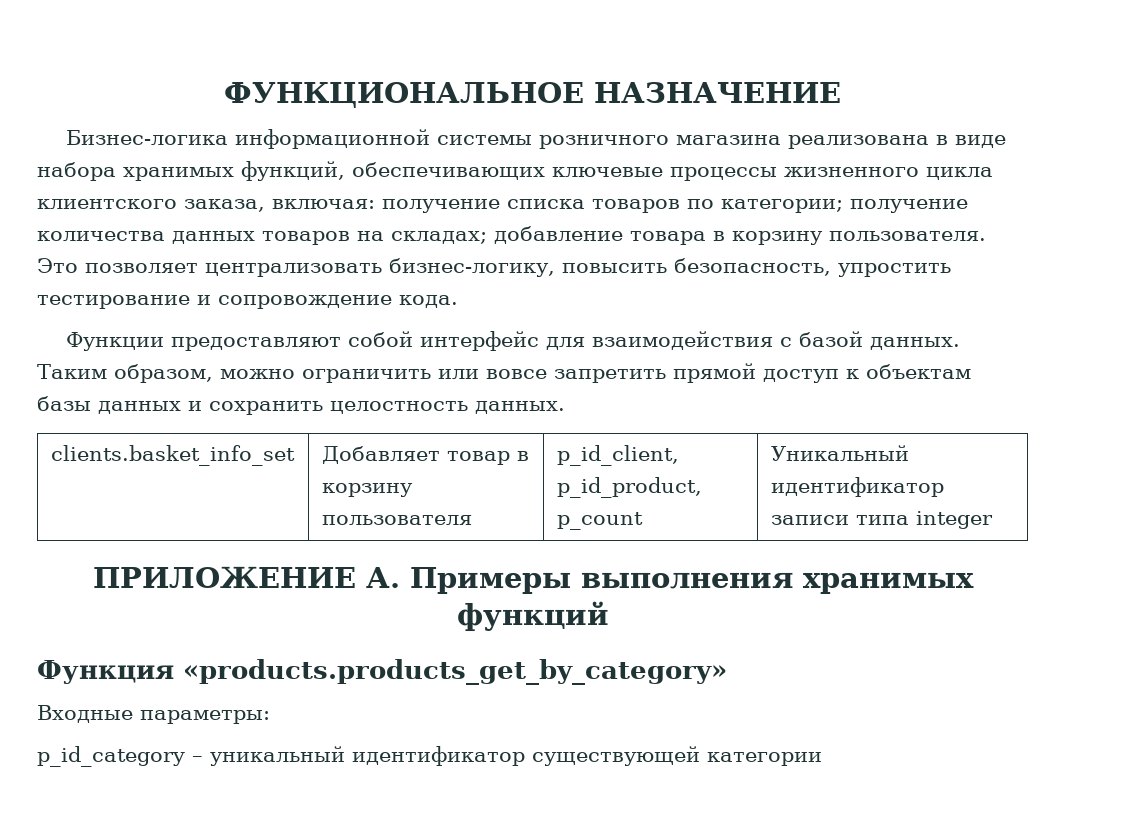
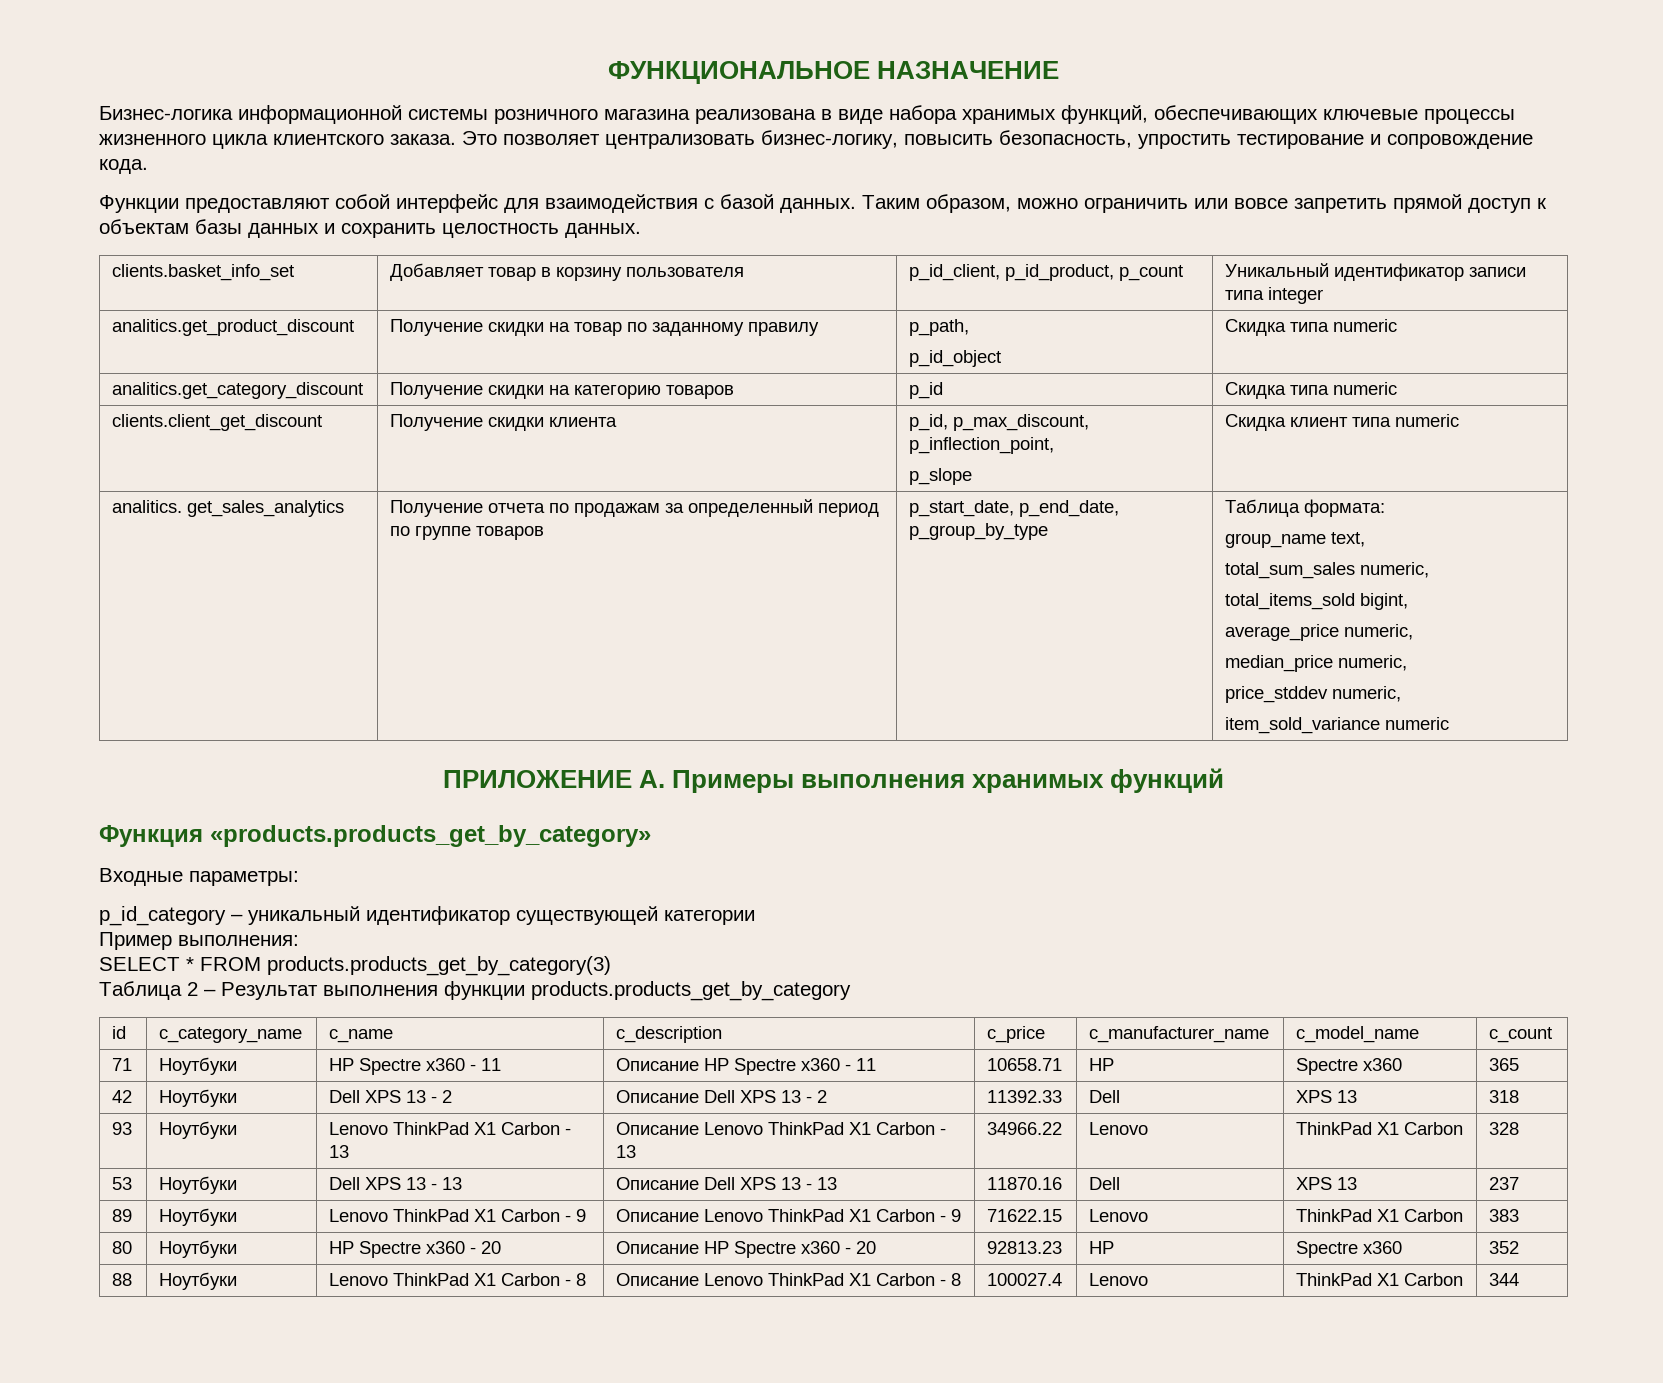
- Бизнес-логика информационной системы розничного магазина реализована в виде набора хранимых функций, обеспечивающих ключевые процессы жизненного цикла клиентского заказа, включая: получение списка товаров по категории; получение количества данных товаров на складах; добавление товара в корзину пользователя.
+ Бизнес-логика информационной системы розничного магазина реализована в виде набора хранимых функций, обеспечивающих ключевые процессы жизненного цикла клиентского заказа.
+ analitics.get_product_discount | Получение скидки на товар по заданному правилу | p_path,
+ p_id_object | Скидка типа numeric
+ analitics.get_category_discount | Получение скидки на категорию товаров | p_id | Скидка типа numeric
+ clients.client_get_discount | Получение скидки клиента | p_id, p_max_discount, p_inflection_point,
+ p_slope | Скидка клиент типа numeric
+ analitics. get_sales_analytics | Получение отчета по продажам за определенный период по группе товаров | p_start_date, p_end_date, p_group_by_type | Таблица формата:
+ group_name text,
+ total_sum_sales numeric,
+ total_items_sold bigint,
+ average_price numeric,
+ median_price numeric,
+ price_stddev numeric,
+ item_sold_variance numeric
+ Пример выполнения:
+ SELECT * FROM products.products_get_by_category(3)
+ Таблица 2 – Результат выполнения функции products.products_get_by_category
+ id | c_category_name | c_name | c_description | c_price | c_manufacturer_name | c_model_name | c_count
+ 71 | Ноутбуки | HP Spectre x360 - 11 | Описание HP Spectre x360 - 11 | 10658.71 | HP | Spectre x360 | 365
+ 42 | Ноутбуки | Dell XPS 13 - 2 | Описание Dell XPS 13 - 2 | 11392.33 | Dell | XPS 13 | 318
+ 93 | Ноутбуки | Lenovo ThinkPad X1 Carbon - 13 | Описание Lenovo ThinkPad X1 Carbon - 13 | 34966.22 | Lenovo | ThinkPad X1 Carbon | 328
+ 53 | Ноутбуки | Dell XPS 13 - 13 | Описание Dell XPS 13 - 13 | 11870.16 | Dell | XPS 13 | 237
+ 89 | Ноутбуки | Lenovo ThinkPad X1 Carbon - 9 | Описание Lenovo ThinkPad X1 Carbon - 9 | 71622.15 | Lenovo | ThinkPad X1 Carbon | 383
+ 80 | Ноутбуки | HP Spectre x360 - 20 | Описание HP Spectre x360 - 20 | 92813.23 | HP | Spectre x360 | 352
+ 88 | Ноутбуки | Lenovo ThinkPad X1 Carbon - 8 | Описание Lenovo ThinkPad X1 Carbon - 8 | 100027.4 | Lenovo | ThinkPad X1 Carbon | 344

